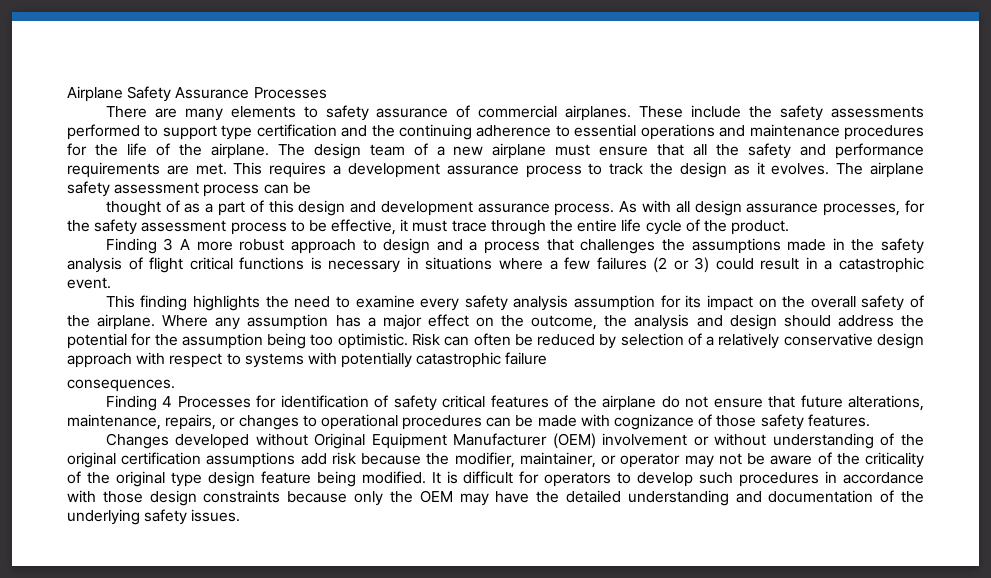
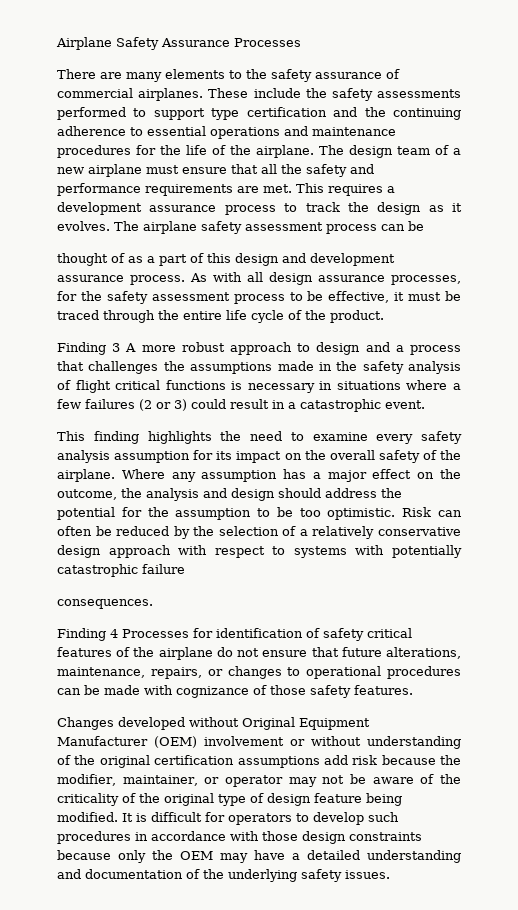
- There are many elements to safety assurance of commercial airplanes.
+ There are many elements to the safety assurance of commercial airplanes.
- As with all design assurance processes, for the safety assessment process to be effective, it must trace through the entire life cycle of the product.
+ As with all design assurance processes, for the safety assessment process to be effective, it must be traced through the entire life cycle of the product.
- Where any assumption has a major effect on the outcome, the analysis and design should address the potential for the assumption being too optimistic.
+ Where any assumption has a major effect on the outcome, the analysis and design should address the potential for the assumption to be too optimistic.
- Risk can often be reduced by selection of a relatively conservative design approach with respect to systems with potentially catastrophic failure
+ Risk can often be reduced by the selection of a relatively conservative design approach with respect to systems with potentially catastrophic failure
- Changes developed without Original Equipment Manufacturer (OEM) involvement or without understanding of the original certification assumptions add risk because the modifier, maintainer, or operator may not be aware of the criticality of the original type design feature being modified.
+ Changes developed without Original Equipment Manufacturer (OEM) involvement or without understanding of the original certification assumptions add risk because the modifier, maintainer, or operator may not be aware of the criticality of the original type of design feature being modified.
- It is difficult for operators to develop such procedures in accordance with those design constraints because only the OEM may have the detailed understanding and documentation of the underlying safety issues.
+ It is difficult for operators to develop such procedures in accordance with those design constraints because only the OEM may have a detailed understanding and documentation of the underlying safety issues.

